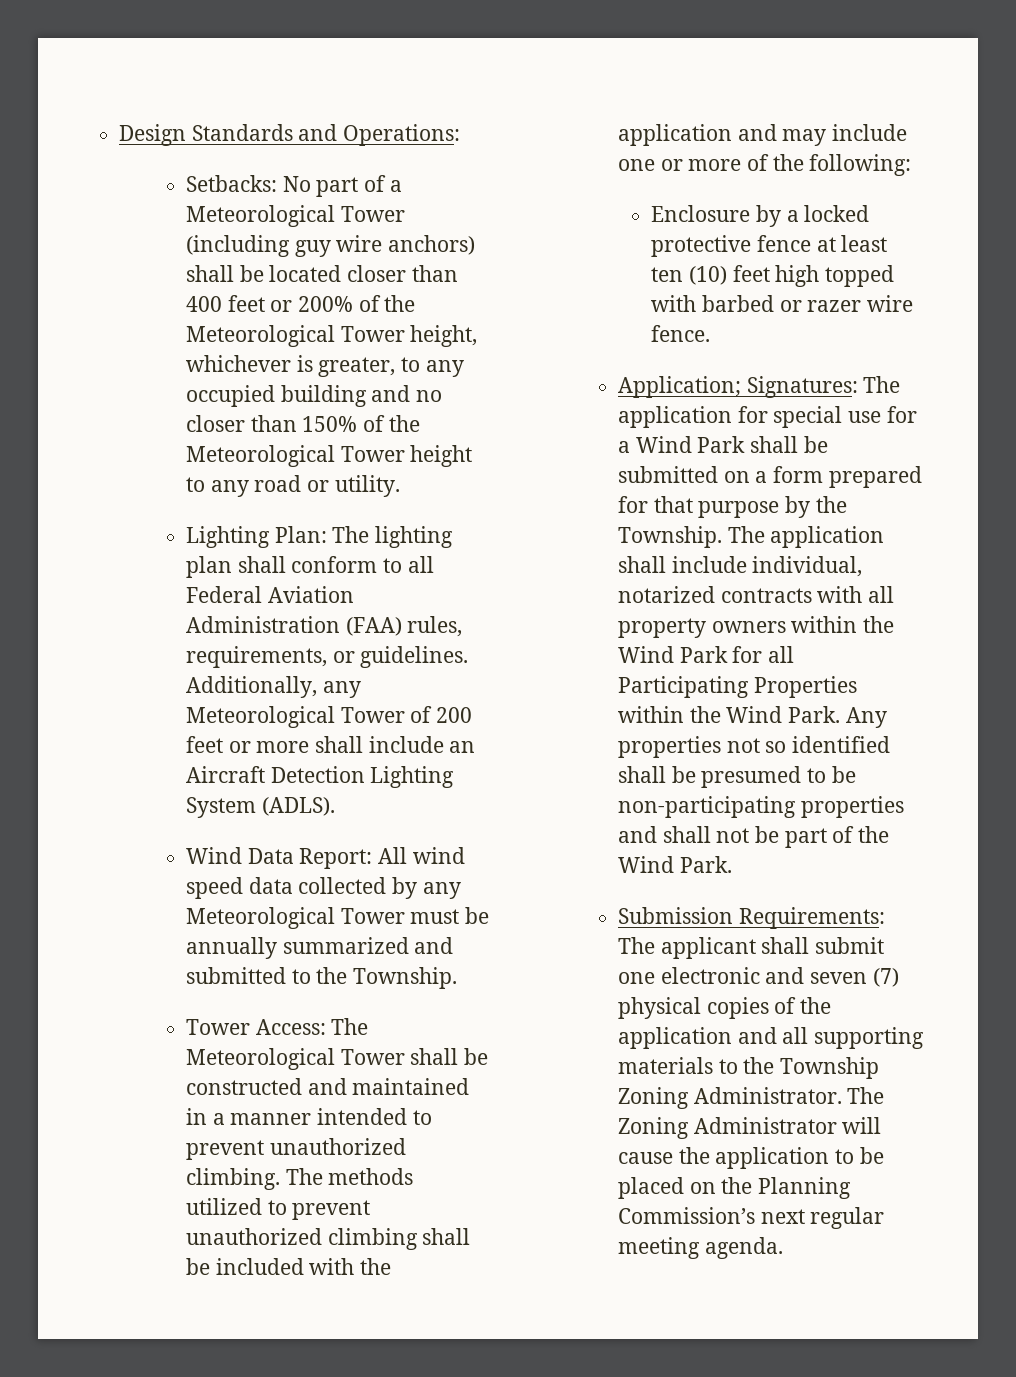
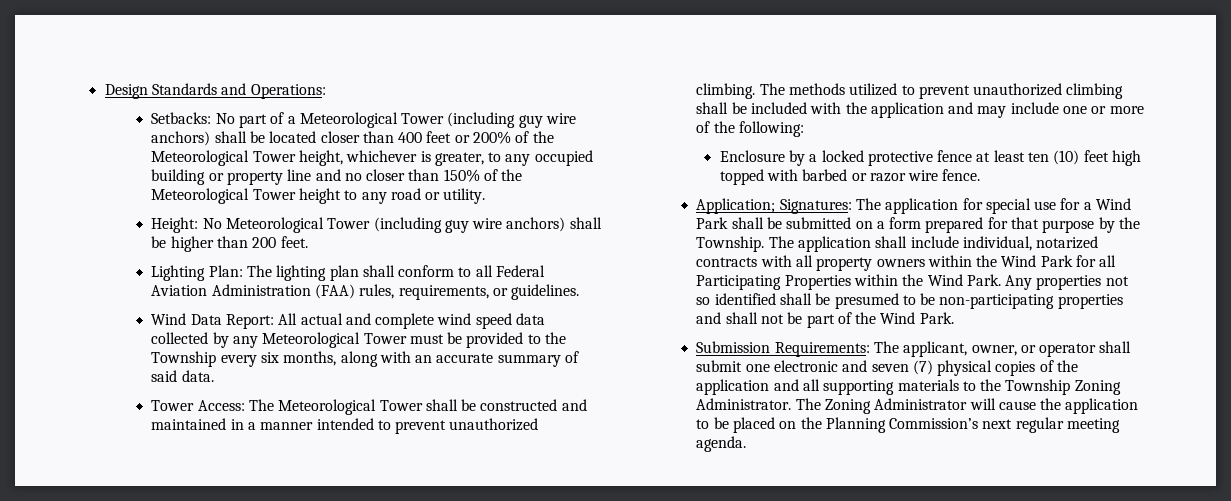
- Setbacks: No part of a Meteorological Tower (including guy wire anchors) shall be located closer than 400 feet or 200% of the Meteorological Tower height, whichever is greater, to any occupied building and no closer than 150% of the Meteorological Tower height to any road or utility.
+ Setbacks: No part of a Meteorological Tower (including guy wire anchors) shall be located closer than 400 feet or 200% of the Meteorological Tower height, whichever is greater, to any occupied building or property line and no closer than 150% of the Meteorological Tower height to any road or utility.
+ Height: No Meteorological Tower (including guy wire anchors) shall be higher than 200 feet.
- Additionally, any Meteorological Tower of 200 feet or more shall include an Aircraft Detection Lighting System (ADLS).
- Wind Data Report: All wind speed data collected by any Meteorological Tower must be annually summarized and submitted to the Township.
+ Wind Data Report: All actual and complete wind speed data collected by any Meteorological Tower must be provided to the Township every six months, along with an accurate summary of said data.
- Enclosure by a locked protective fence at least ten (10) feet high topped with barbed or razer wire fence.
+ Enclosure by a locked protective fence at least ten (10) feet high topped with barbed or razor wire fence.
- Submission Requirements: The applicant shall submit one electronic and seven (7) physical copies of the application and all supporting materials to the Township Zoning Administrator.
+ Submission Requirements: The applicant, owner, or operator shall submit one electronic and seven (7) physical copies of the application and all supporting materials to the Township Zoning Administrator.

